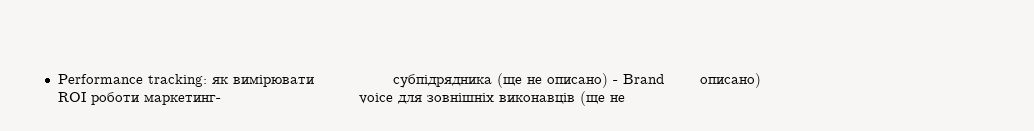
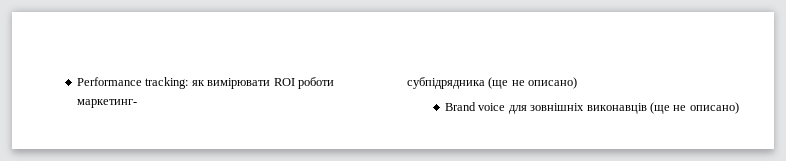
- субпідрядника (ще не описано) - Brand voice для зовнішніх виконавців (ще не описано)
+ субпідрядника (ще не описано)
+ Brand voice для зовнішніх виконавців (ще не описано)

